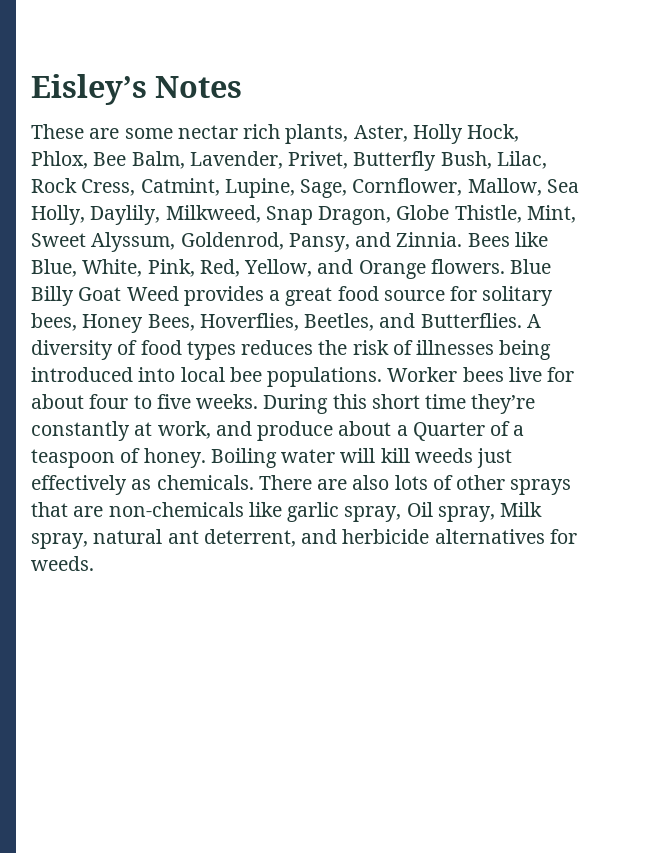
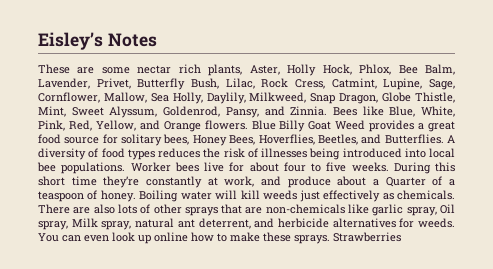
+ You can even look up online how to make these sprays. Strawberries

